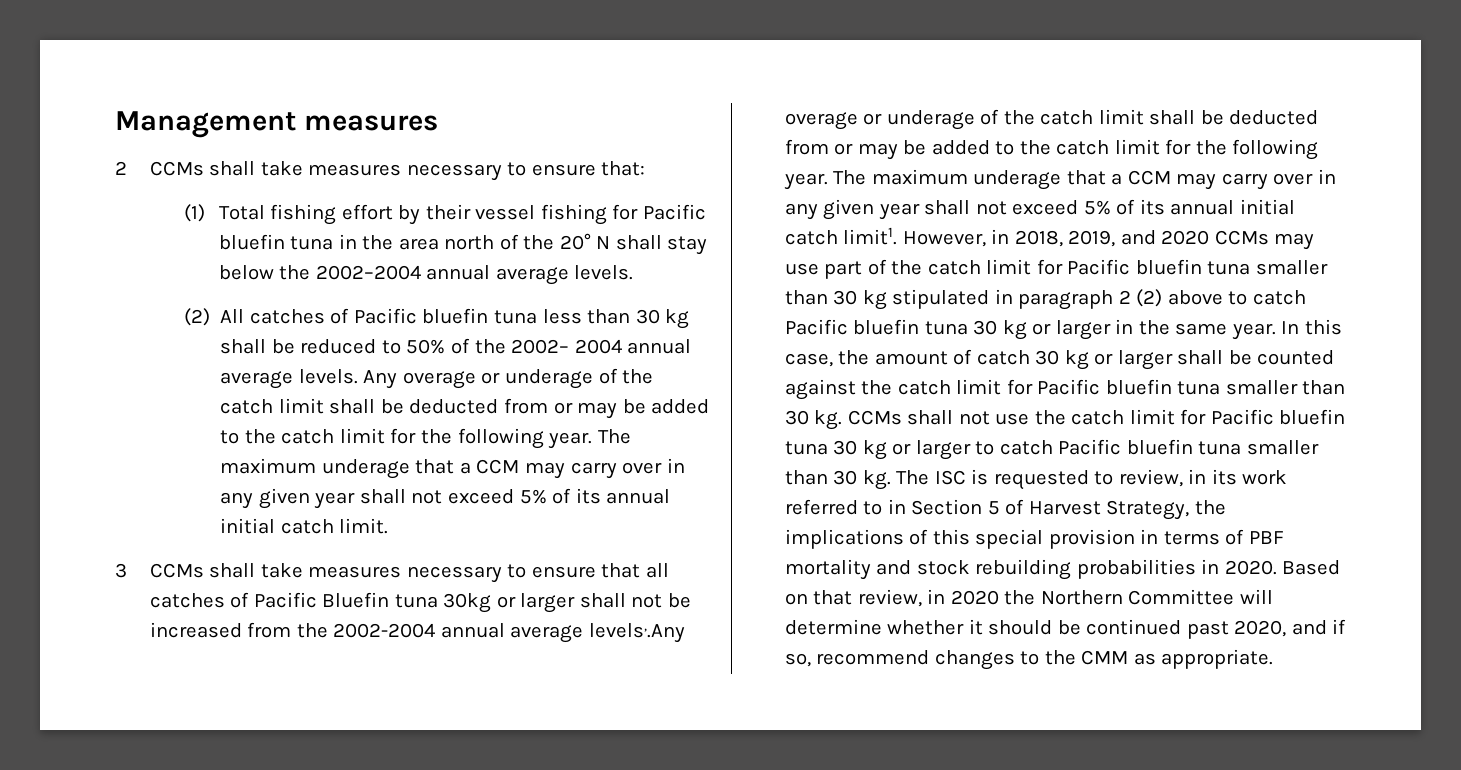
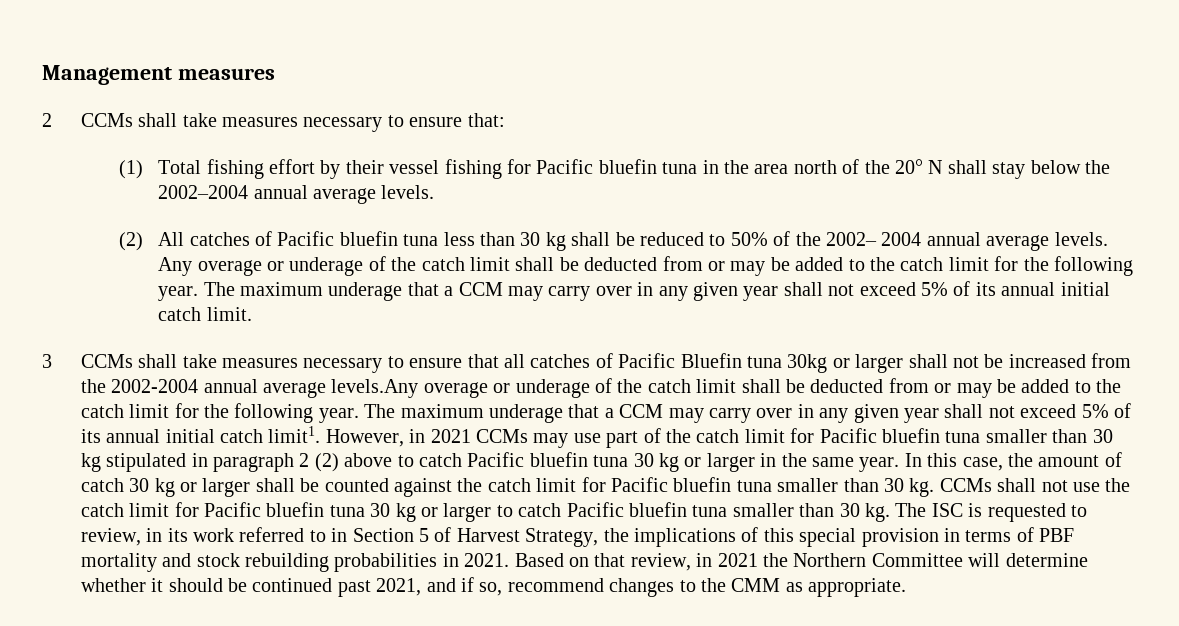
- 3 CCMs shall take measures necessary to ensure that all catches of Pacific Bluefin tuna 30kg or larger shall not be increased from the 2002-2004 annual average levels,.Any overage or underage of the catch limit shall be deducted from or may be added to the catch limit for the following year.
+ 3 CCMs shall take measures necessary to ensure that all catches of Pacific Bluefin tuna 30kg or larger shall not be increased from the 2002-2004 annual average levels.Any overage or underage of the catch limit shall be deducted from or may be added to the catch limit for the following year.
- However, in 2018, 2019, and 2020 CCMs may use part of the catch limit for Pacific bluefin tuna smaller than 30 kg stipulated in paragraph 2 (2) above to catch Pacific bluefin tuna 30 kg or larger in the same year.
+ However, in 2021 CCMs may use part of the catch limit for Pacific bluefin tuna smaller than 30 kg stipulated in paragraph 2 (2) above to catch Pacific bluefin tuna 30 kg or larger in the same year.
- The ISC is requested to review, in its work referred to in Section 5 of Harvest Strategy, the implications of this special provision in terms of PBF mortality and stock rebuilding probabilities in 2020.
+ The ISC is requested to review, in its work referred to in Section 5 of Harvest Strategy, the implications of this special provision in terms of PBF mortality and stock rebuilding probabilities in 2021.
- Based on that review, in 2020 the Northern Committee will determine whether it should be continued past 2020, and if so, recommend changes to the CMM as appropriate.
+ Based on that review, in 2021 the Northern Committee will determine whether it should be continued past 2021, and if so, recommend changes to the CMM as appropriate.

